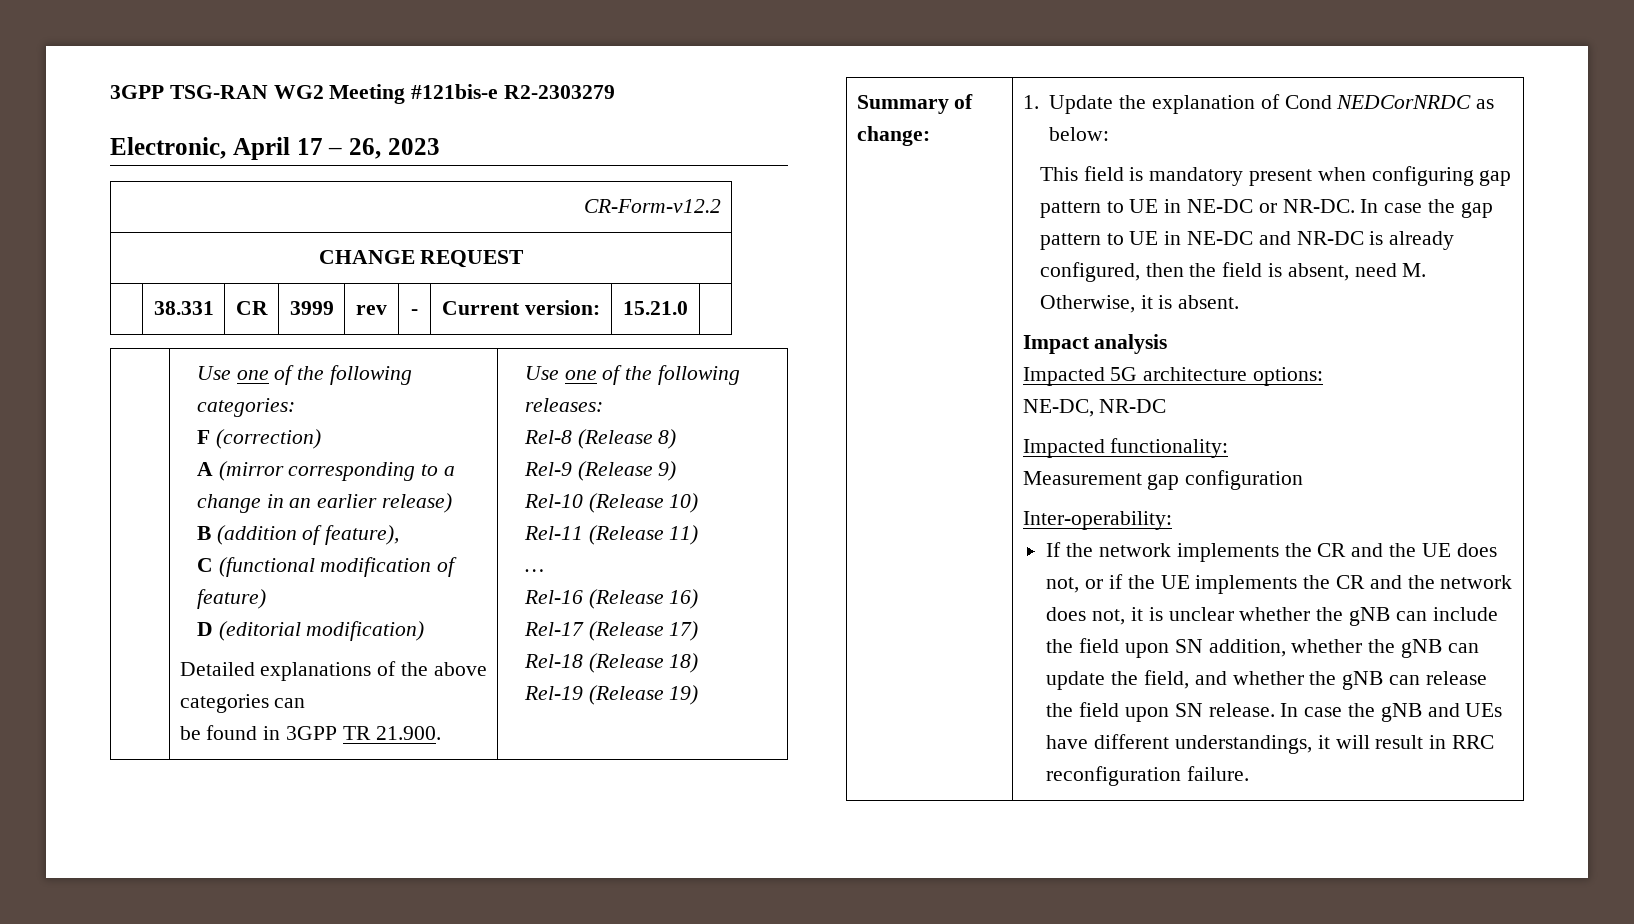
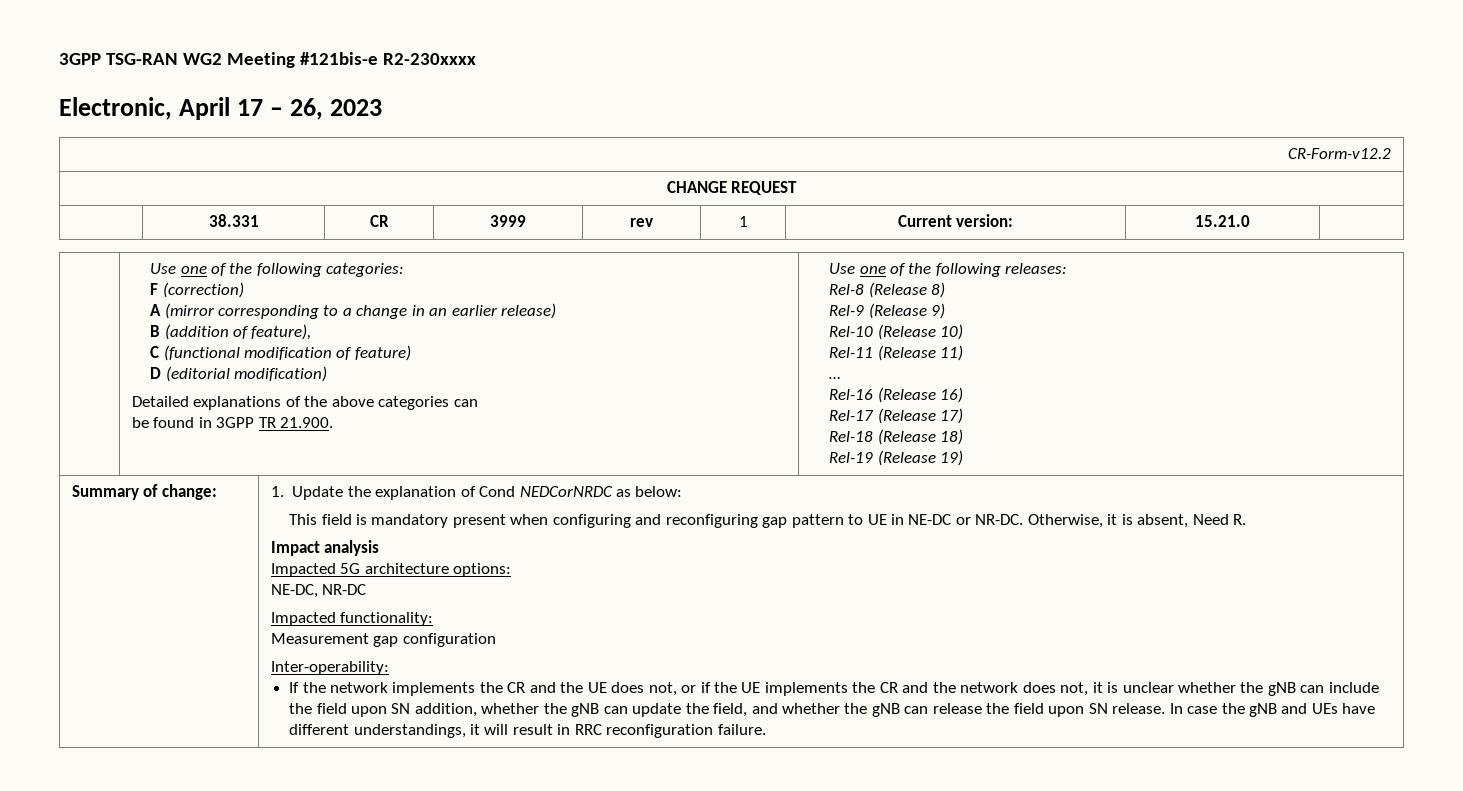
- 3GPP TSG-RAN WG2 Meeting #121bis-e R2-2303279
+ 3GPP TSG-RAN WG2 Meeting #121bis-e R2-230xxxx
- | 38.331 | CR | 3999 | rev | - | Current version: | 15.21.0 |
+ | 38.331 | CR | 3999 | rev | 1 | Current version: | 15.21.0 |
- This field is mandatory present when configuring gap pattern to UE in NE-DC or NR-DC.
+ This field is mandatory present when configuring and reconfiguring gap pattern to UE in NE-DC or NR-DC.
- In case the gap pattern to UE in NE-DC and NR-DC is already configured, then the field is absent, need M. Otherwise, it is absent.
+ Otherwise, it is absent, Need R.

